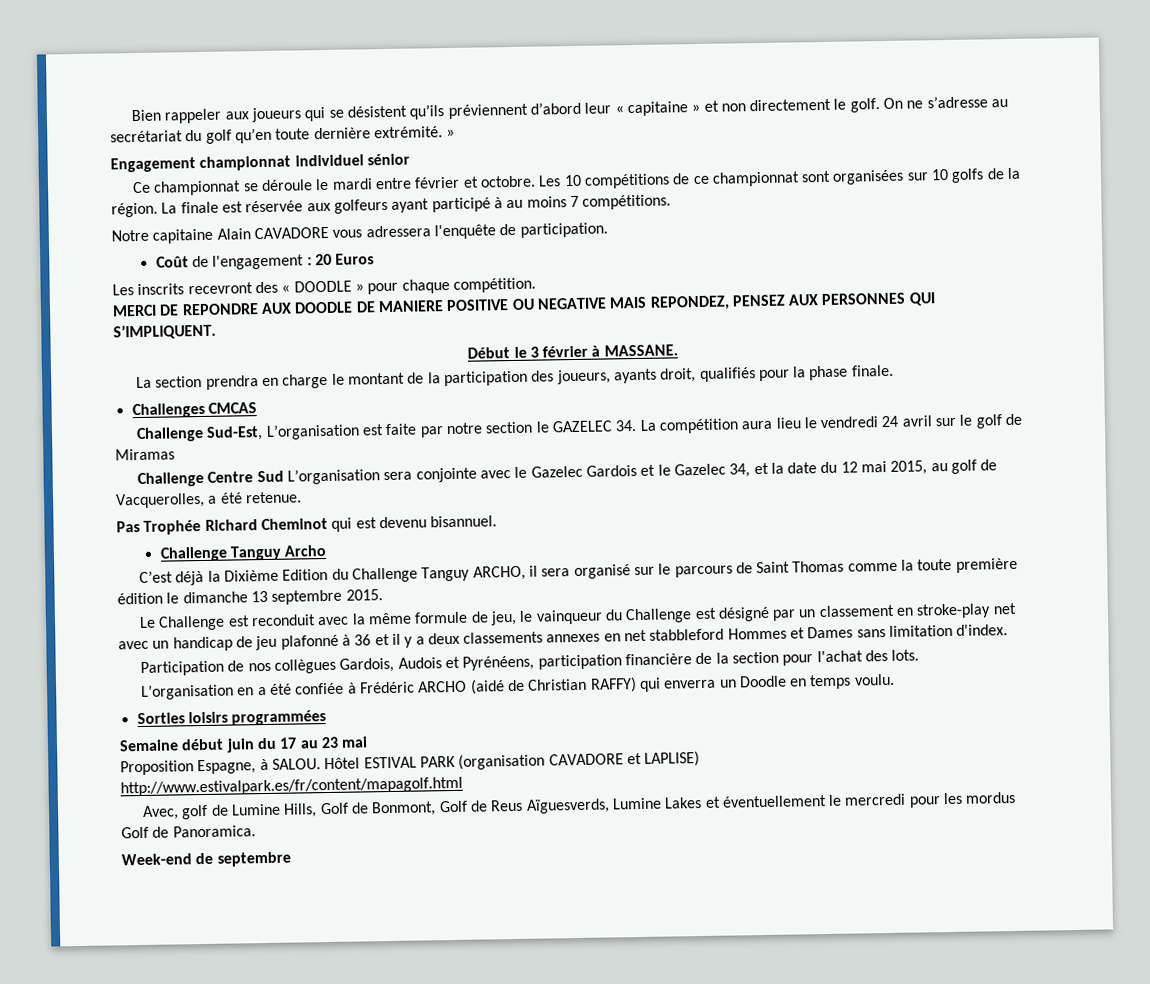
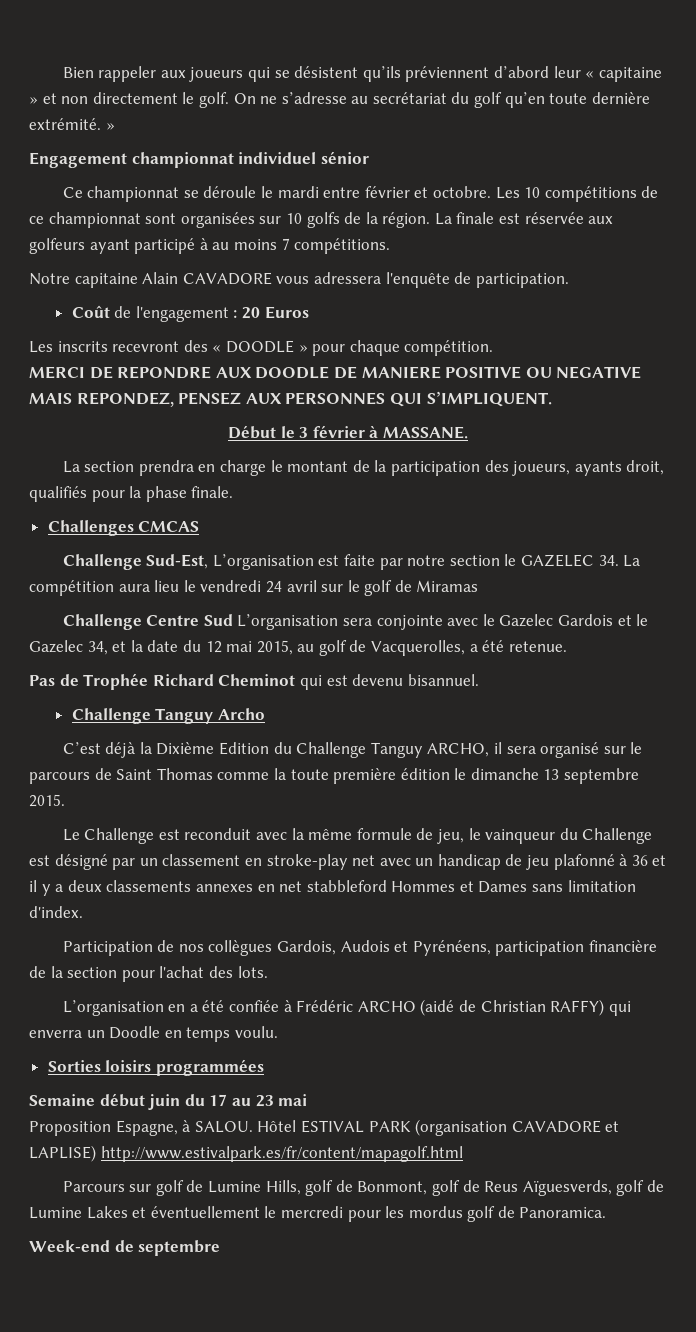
- Pas Trophée Richard Cheminot qui est devenu bisannuel.
+ Pas de Trophée Richard Cheminot qui est devenu bisannuel.
- Avec, golf de Lumine Hills, Golf de Bonmont, Golf de Reus Aïguesverds, Lumine Lakes et éventuellement le mercredi pour les mordus Golf de Panoramica.
+ Parcours sur golf de Lumine Hills, golf de Bonmont, golf de Reus Aïguesverds, golf de Lumine Lakes et éventuellement le mercredi pour les mordus golf de Panoramica.

